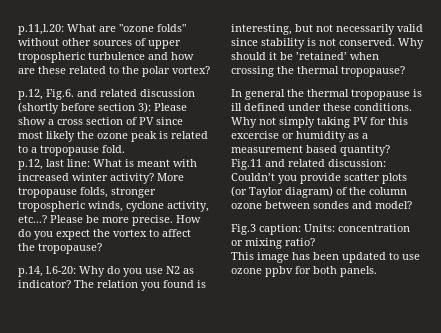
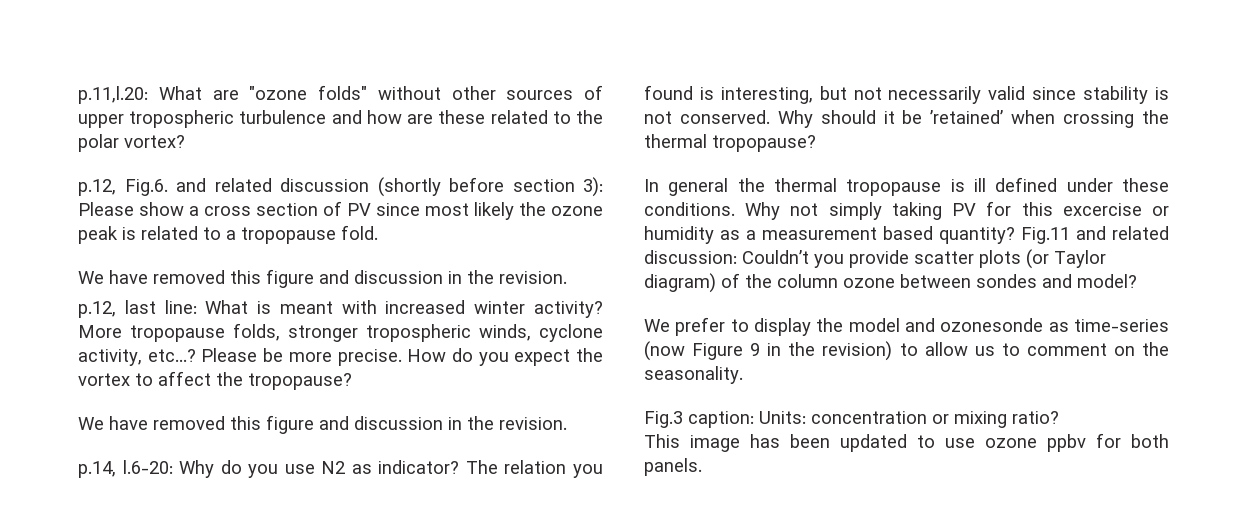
  p.12, Fig.6. and related discussion (shortly before section 3): Please show a cross section of PV since most likely the ozone peak is related to a tropopause fold.
+ We have removed this figure and discussion in the revision.
  How do you expect the vortex to affect the tropopause?
+ We have removed this figure and discussion in the revision.
+ We prefer to display the model and ozonesonde as time-series (now Figure 9 in the revision) to allow us to comment on the seasonality.

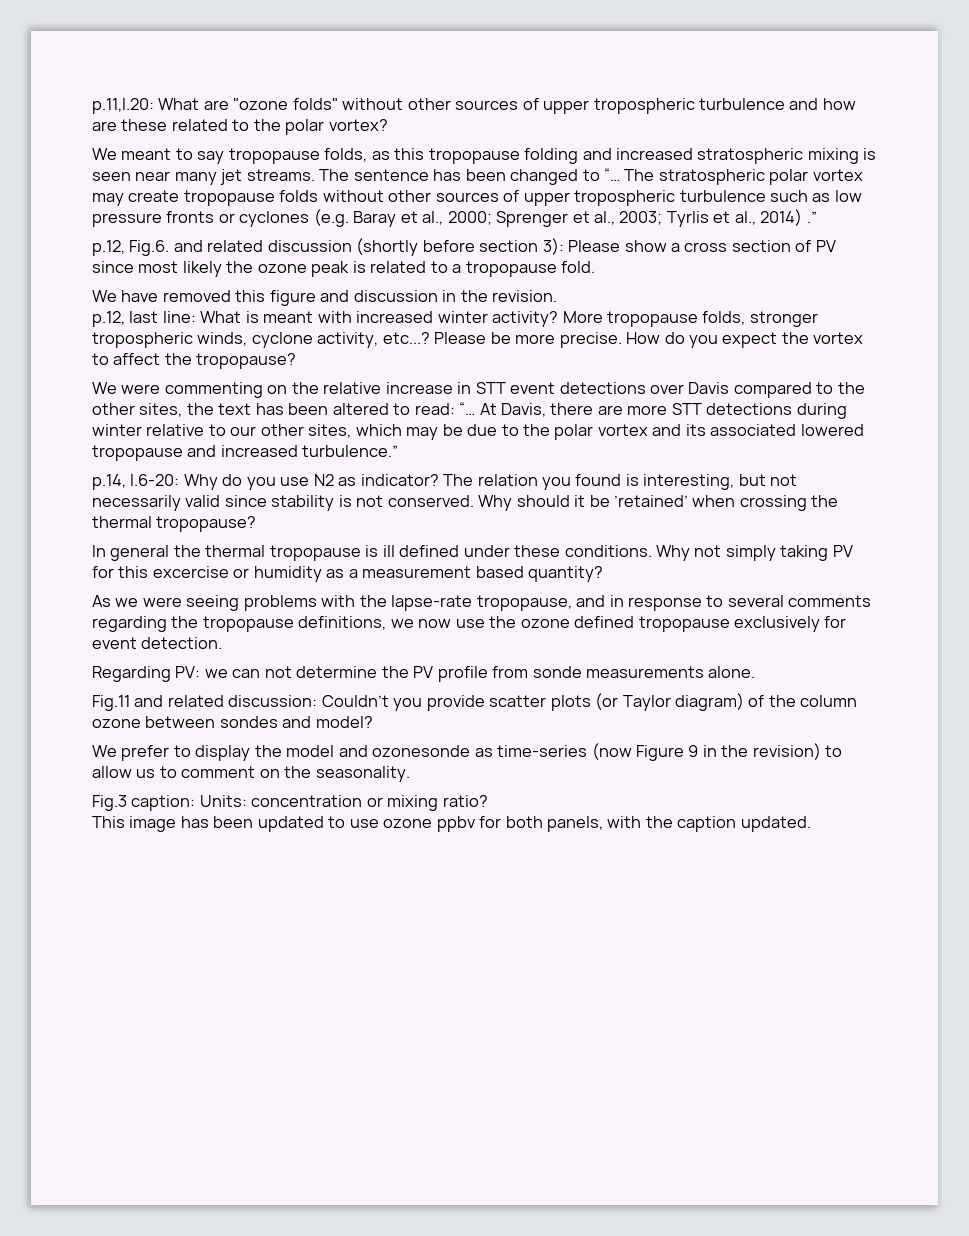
+ We meant to say tropopause folds, as this tropopause folding and increased stratospheric mixing is seen near many jet streams. The sentence has been changed to “… The stratospheric polar vortex may create tropopause folds without other sources of upper tropospheric turbulence such as low pressure fronts or cyclones (e.g. Baray et al., 2000; Sprenger et al., 2003; Tyrlis et al., 2014) .”
  How do you expect the vortex to affect the tropopause?
- We have removed this figure and discussion in the revision.
+ We were commenting on the relative increase in STT event detections over Davis compared to the other sites, the text has been altered to read: “… At Davis, there are more STT detections during winter relative to our other sites, which may be due to the polar vortex and its associated lowered tropopause and increased turbulence.”
- Why not simply taking PV for this excercise or humidity as a measurement based quantity? Fig.11 and related discussion: Couldn’t you provide scatter plots (or Taylor diagram) of the column ozone between sondes and model?
+ Why not simply taking PV for this excercise or humidity as a measurement based quantity?
+ As we were seeing problems with the lapse-rate tropopause, and in response to several comments regarding the tropopause definitions, we now use the ozone defined tropopause exclusively for event detection.
+ Regarding PV: we can not determine the PV profile from sonde measurements alone.
+ Fig.11 and related discussion: Couldn’t you provide scatter plots (or Taylor diagram) of the column ozone between sondes and model?
- This image has been updated to use ozone ppbv for both panels.
+ This image has been updated to use ozone ppbv for both panels, with the caption updated.

